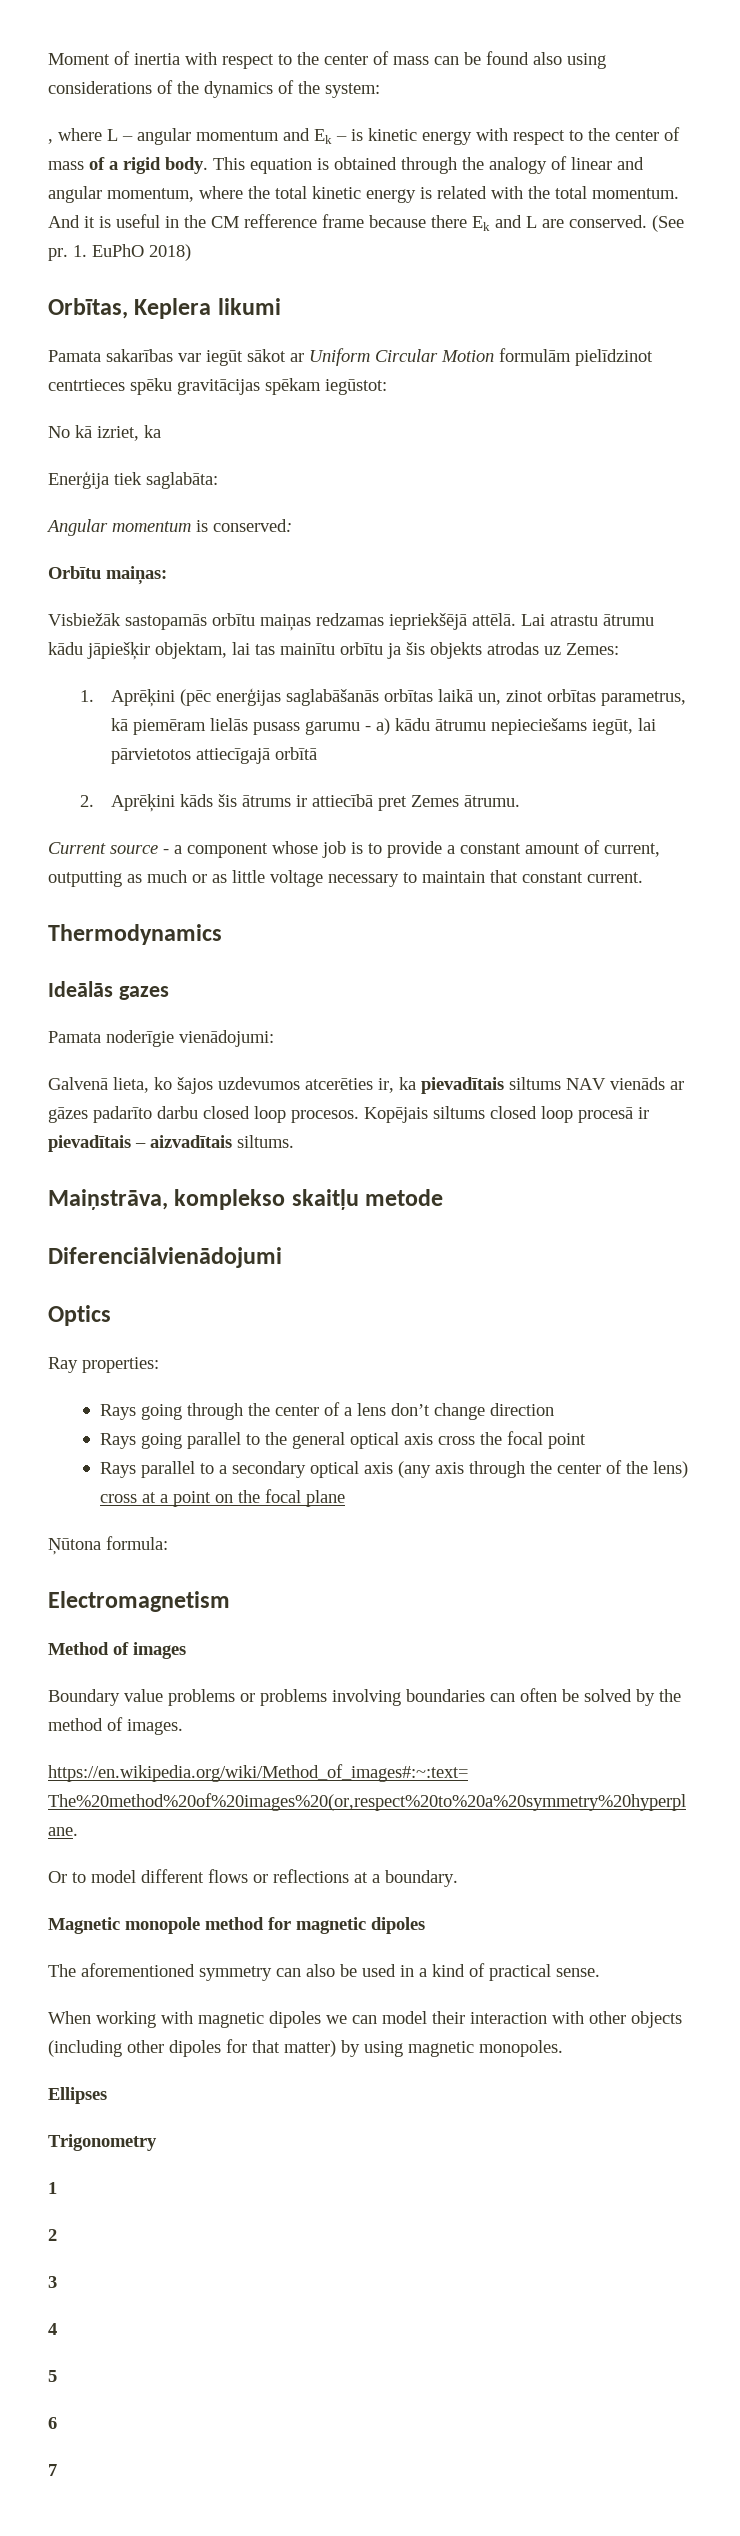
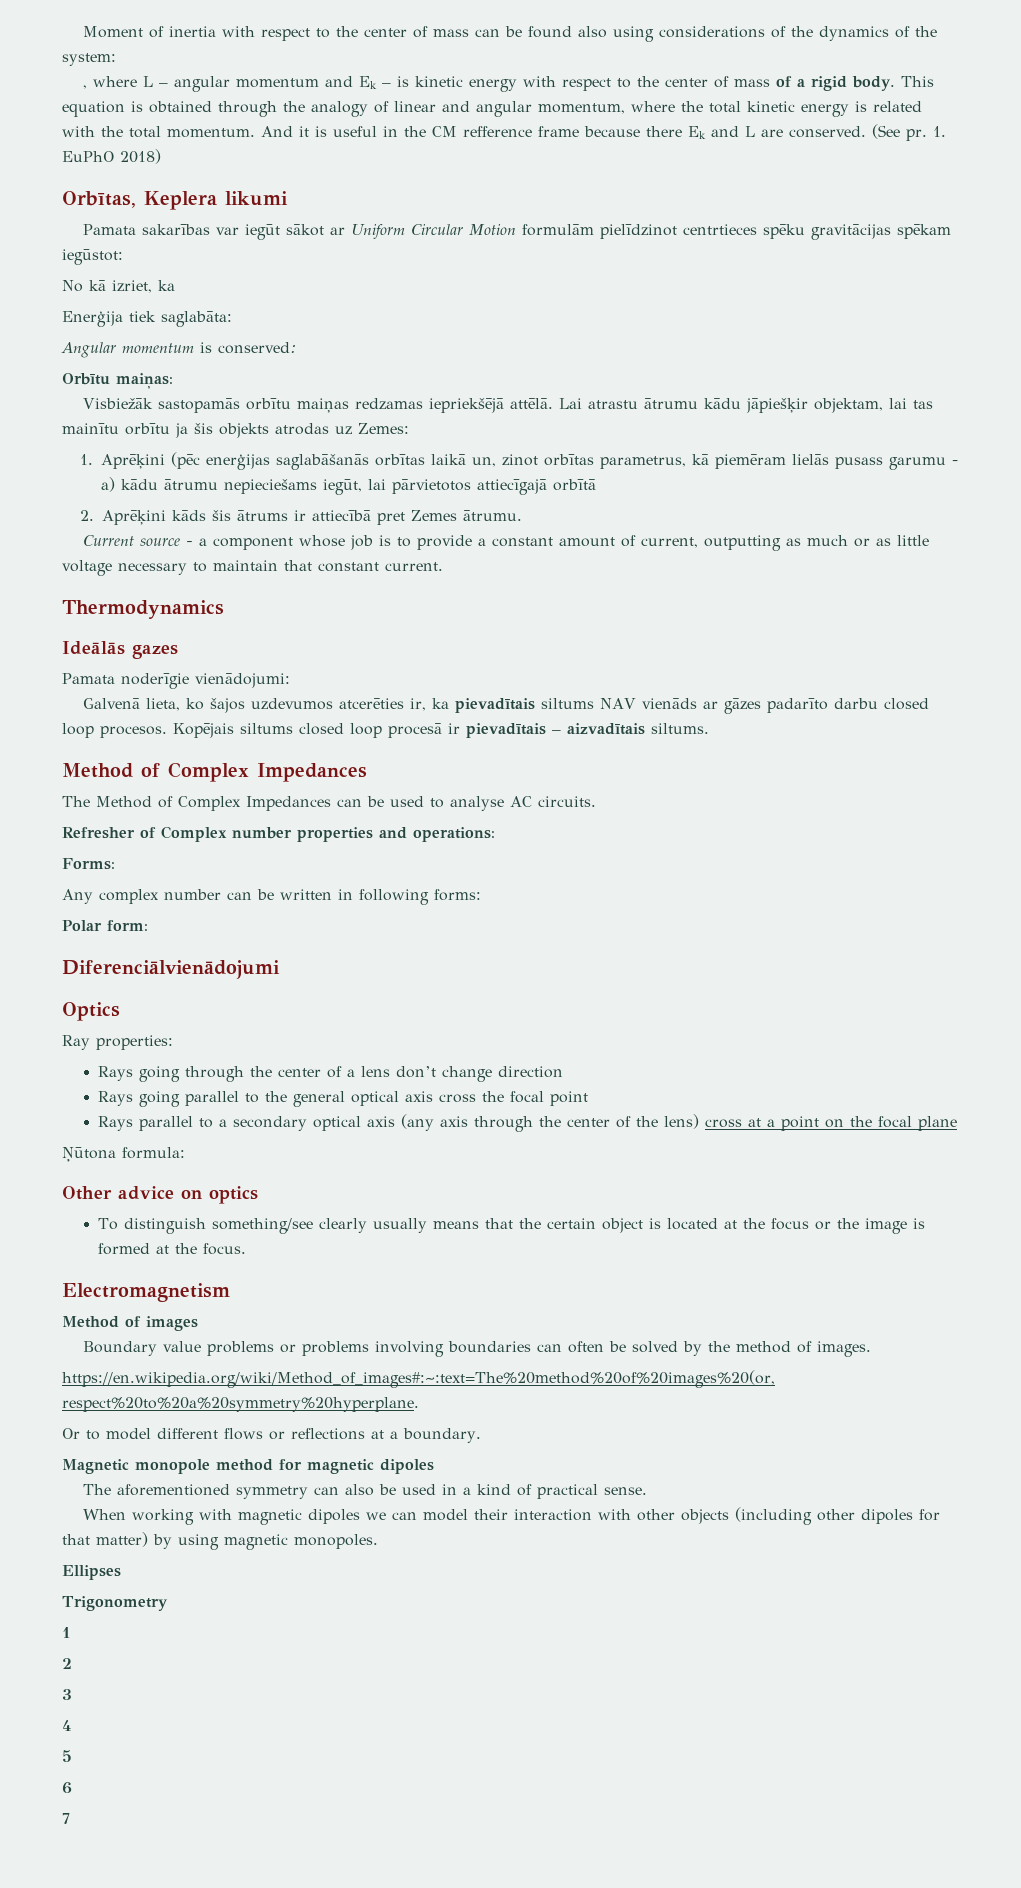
  Kopējais siltums closed loop procesā ir pievadītais – aizvadītais siltums.
- Maiņstrāva, komplekso skaitļu metode
+ Method of Complex Impedances
+ The Method of Complex Impedances can be used to analyse AC circuits.
+ Refresher of Complex number properties and operations:
+ Forms:
+ Any complex number can be written in following forms:
+ Polar form:
+ Other advice on optics
+ To distinguish something/see clearly usually means that the certain object is located at the focus or the image is formed at the focus.

